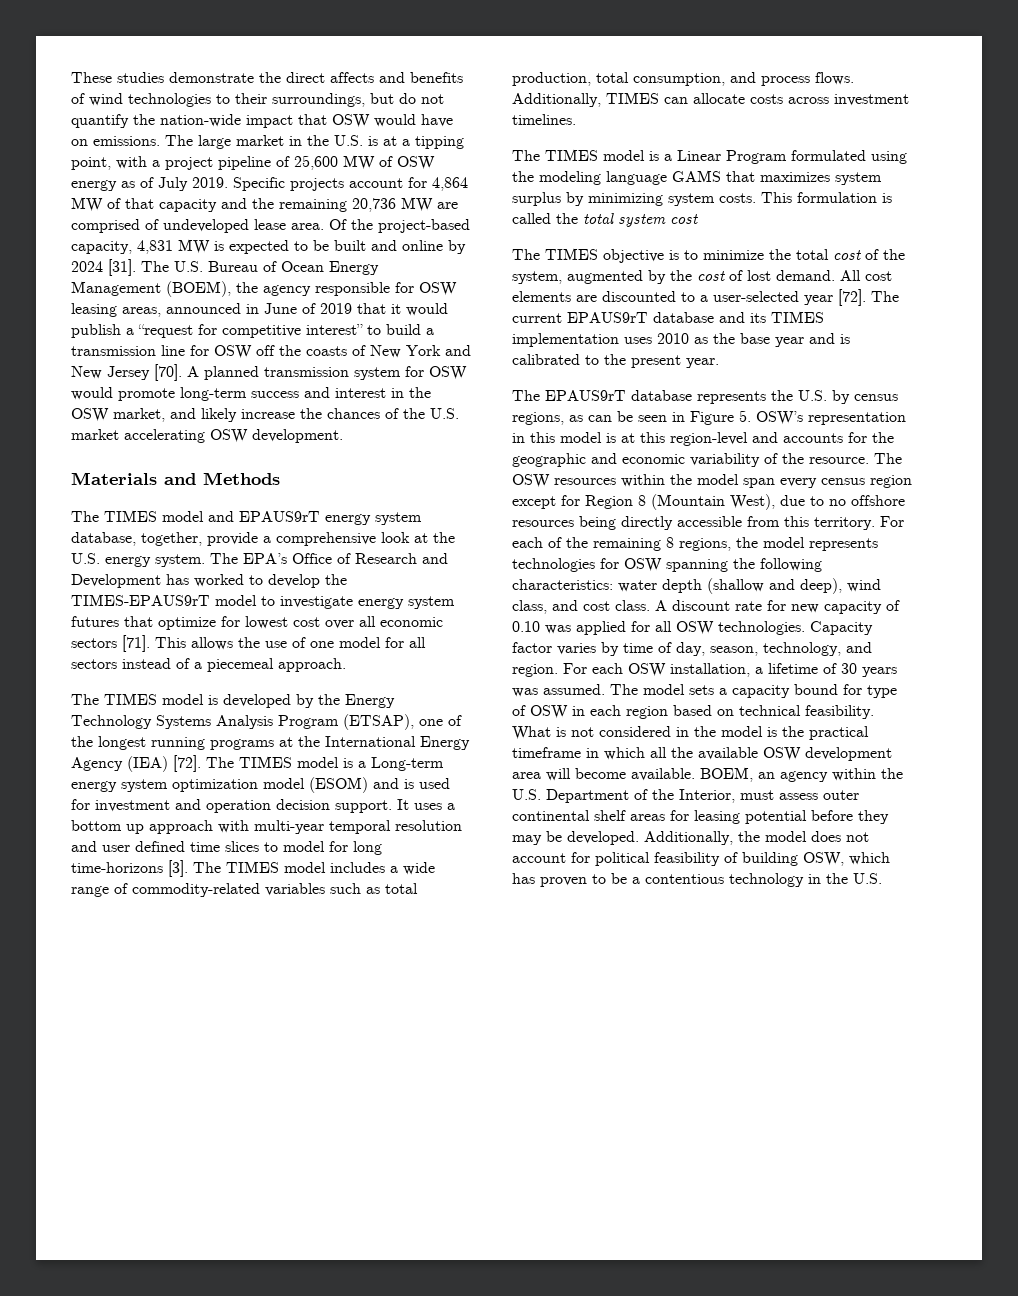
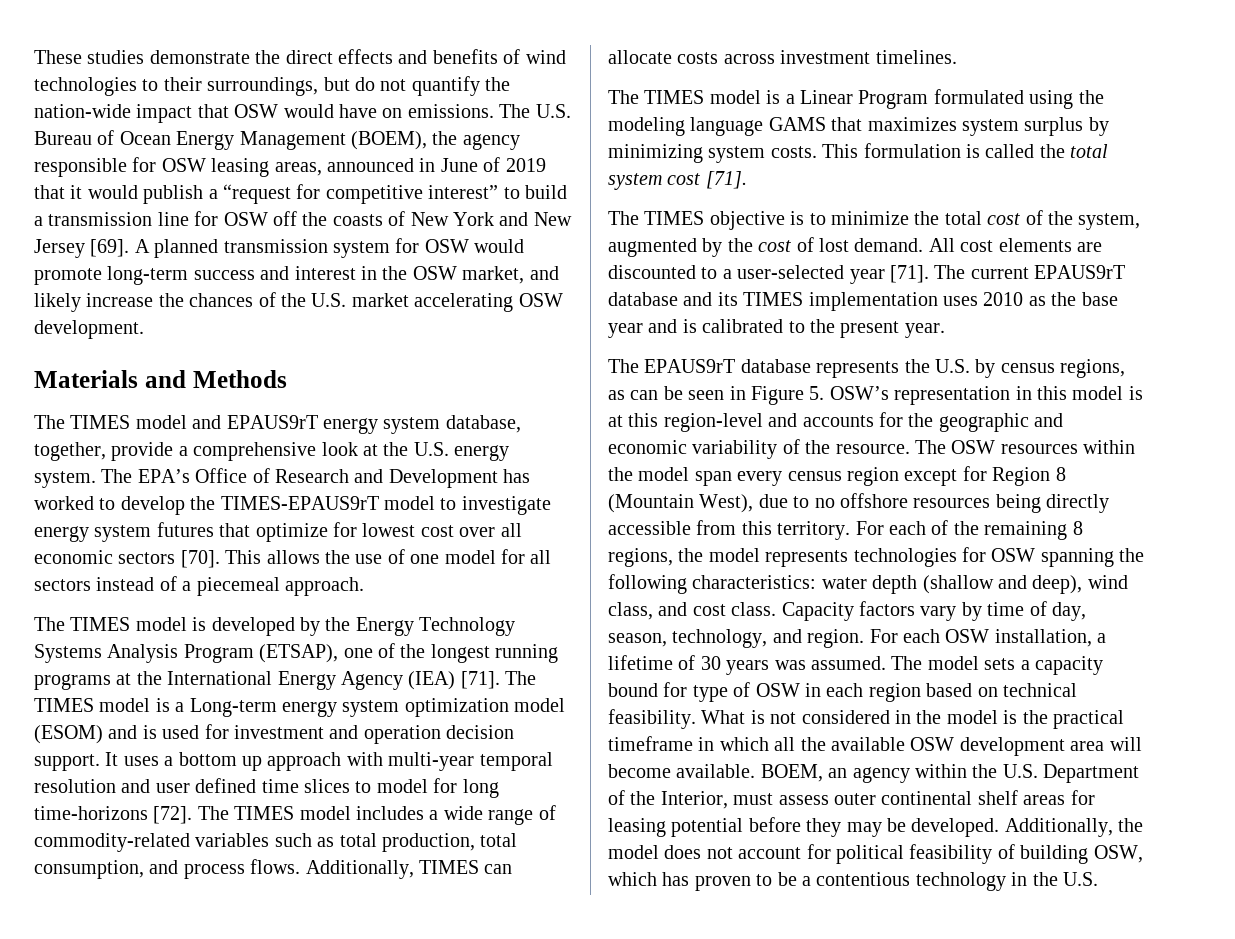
- These studies demonstrate the direct affects and benefits of wind technologies to their surroundings, but do not quantify the nation-wide impact that OSW would have on emissions.
+ These studies demonstrate the direct effects and benefits of wind technologies to their surroundings, but do not quantify the nation-wide impact that OSW would have on emissions.
- The large market in the U.S. is at a tipping point, with a project pipeline of 25,600 MW of OSW energy as of July 2019. Specific projects account for 4,864 MW of that capacity and the remaining 20,736 MW are comprised of undeveloped lease area. Of the project-based capacity, 4,831 MW is expected to be built and online by 2024 [31]. The U.S. Bureau of Ocean Energy Management (BOEM), the agency responsible for OSW leasing areas, announced in June of 2019 that it would publish a “request for competitive interest” to build a transmission line for OSW off the coasts of New York and New Jersey [70].
+ The U.S. Bureau of Ocean Energy Management (BOEM), the agency responsible for OSW leasing areas, announced in June of 2019 that it would publish a “request for competitive interest” to build a transmission line for OSW off the coasts of New York and New Jersey [69].
- The EPA’s Office of Research and Development has worked to develop the TIMES-EPAUS9rT model to investigate energy system futures that optimize for lowest cost over all economic sectors [71].
+ The EPA’s Office of Research and Development has worked to develop the TIMES-EPAUS9rT model to investigate energy system futures that optimize for lowest cost over all economic sectors [70].
- The TIMES model is developed by the Energy Technology Systems Analysis Program (ETSAP), one of the longest running programs at the International Energy Agency (IEA) [72].
+ The TIMES model is developed by the Energy Technology Systems Analysis Program (ETSAP), one of the longest running programs at the International Energy Agency (IEA) [71].
- It uses a bottom up approach with multi-year temporal resolution and user defined time slices to model for long time-horizons [3].
+ It uses a bottom up approach with multi-year temporal resolution and user defined time slices to model for long time-horizons [72].
- This formulation is called the total system cost
+ This formulation is called the total system cost [71].
- All cost elements are discounted to a user-selected year [72].
+ All cost elements are discounted to a user-selected year [71].
- A discount rate for new capacity of 0.10 was applied for all OSW technologies. Capacity factor varies by time of day, season, technology, and region.
+ Capacity factors vary by time of day, season, technology, and region.

